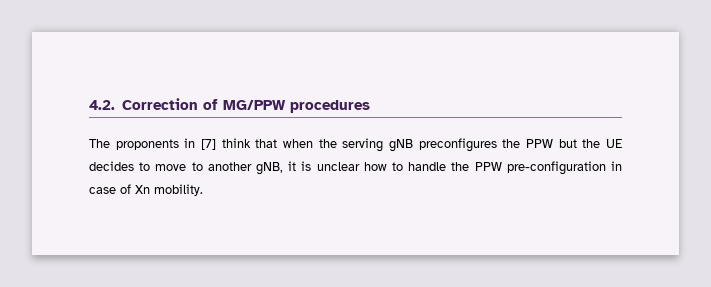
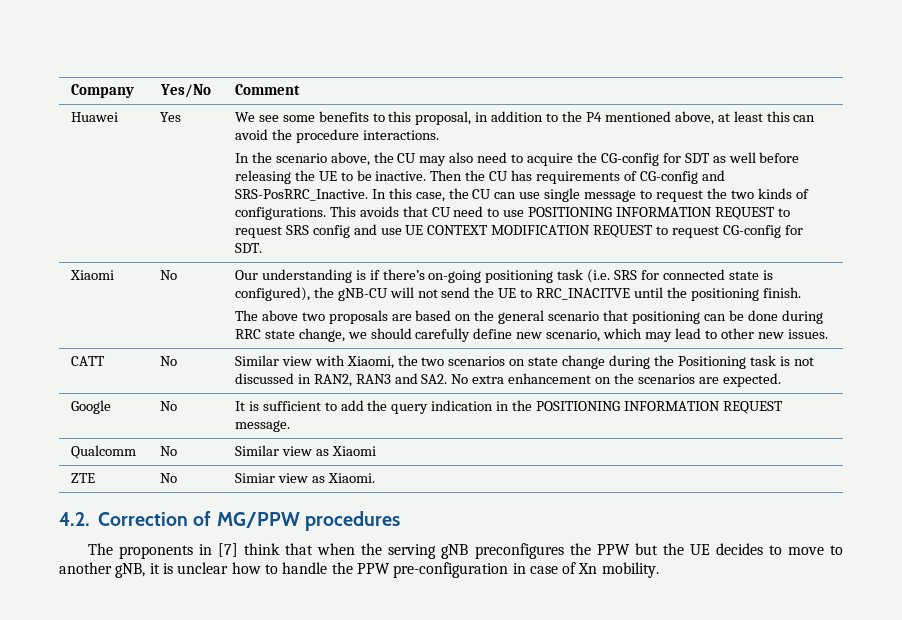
+ Company | Yes/No | Comment
+ Huawei | Yes | We see some benefits to this proposal, in addition to the P4 mentioned above, at least this can avoid the procedure interactions.
+ In the scenario above, the CU may also need to acquire the CG-config for SDT as well before releasing the UE to be inactive. Then the CU has requirements of CG-config and SRS-PosRRC_Inactive. In this case, the CU can use single message to request the two kinds of configurations. This avoids that CU need to use POSITIONING INFORMATION REQUEST to request SRS config and use UE CONTEXT MODIFICATION REQUEST to request CG-config for SDT.
+ Xiaomi | No | Our understanding is if there’s on-going positioning task (i.e. SRS for connected state is configured), the gNB-CU will not send the UE to RRC_INACITVE until the positioning finish.
+ The above two proposals are based on the general scenario that positioning can be done during RRC state change, we should carefully define new scenario, which may lead to other new issues.
+ CATT | No | Similar view with Xiaomi, the two scenarios on state change during the Positioning task is not discussed in RAN2, RAN3 and SA2. No extra enhancement on the scenarios are expected.
+ Google | No | It is sufficient to add the query indication in the POSITIONING INFORMATION REQUEST message.
+ Qualcomm | No | Similar view as Xiaomi
+ ZTE | No | Simiar view as Xiaomi.

